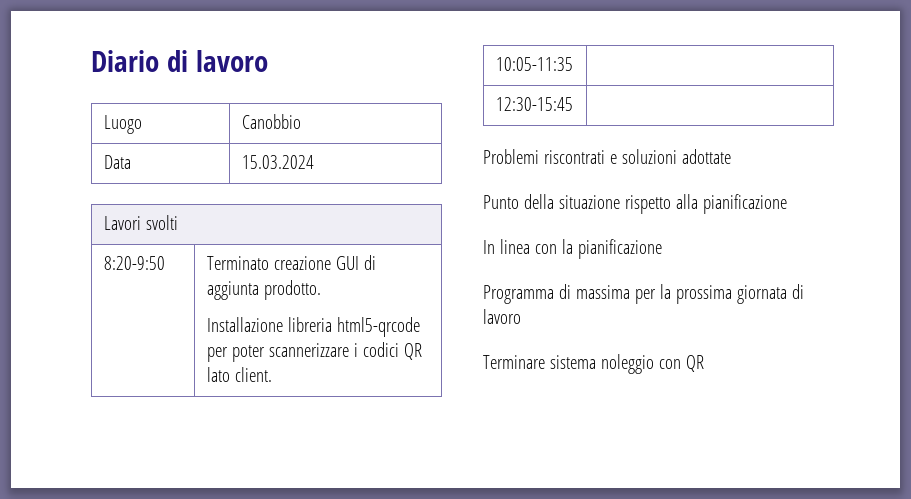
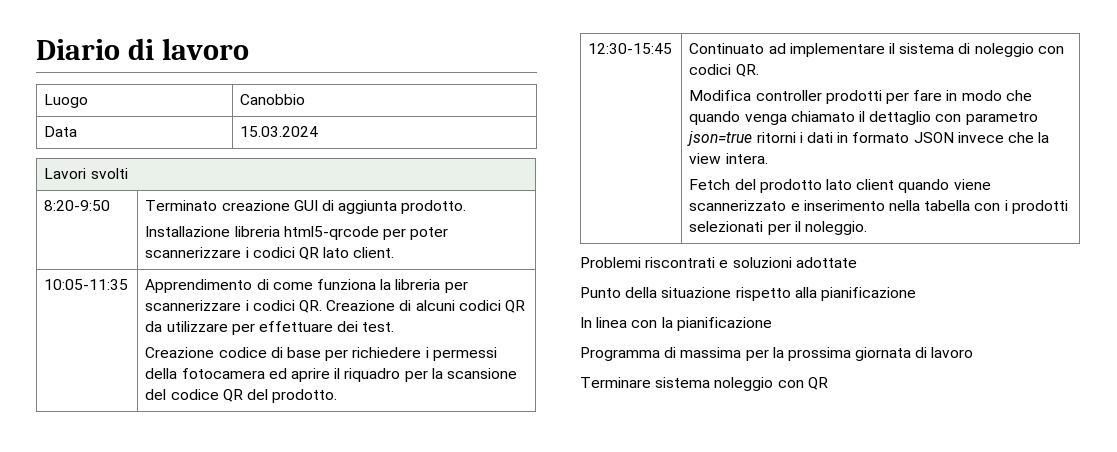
- 12:30-15:45 |
+ Apprendimento di come funziona la libreria per scannerizzare i codici QR. Creazione di alcuni codici QR da utilizzare per effettuare dei test.
+ Creazione codice di base per richiedere i permessi della fotocamera ed aprire il riquadro per la scansione del codice QR del prodotto.
+ 12:30-15:45 | Continuato ad implementare il sistema di noleggio con codici QR.
+ Modifica controller prodotti per fare in modo che quando venga chiamato il dettaglio con parametro json=true ritorni i dati in formato JSON invece che la view intera.
+ Fetch del prodotto lato client quando viene scannerizzato e inserimento nella tabella con i prodotti selezionati per il noleggio.

